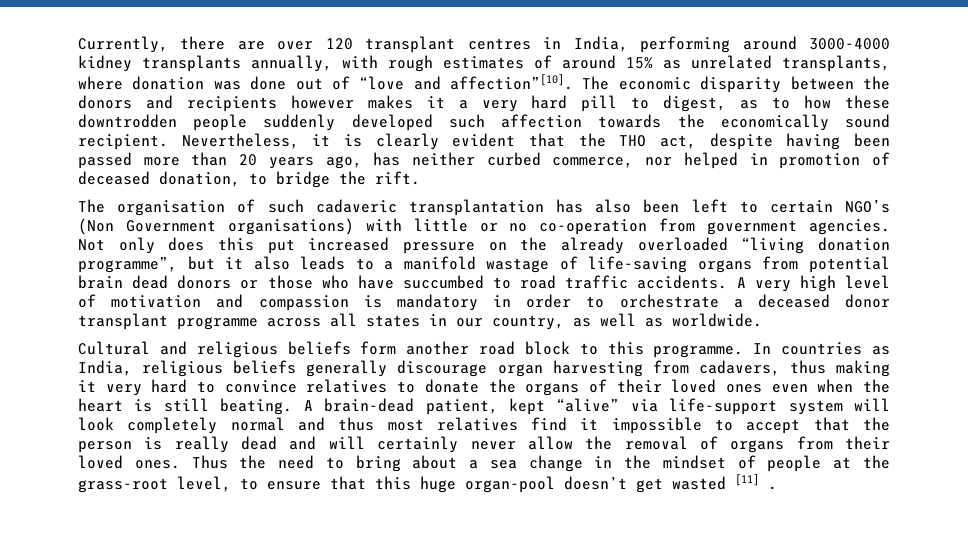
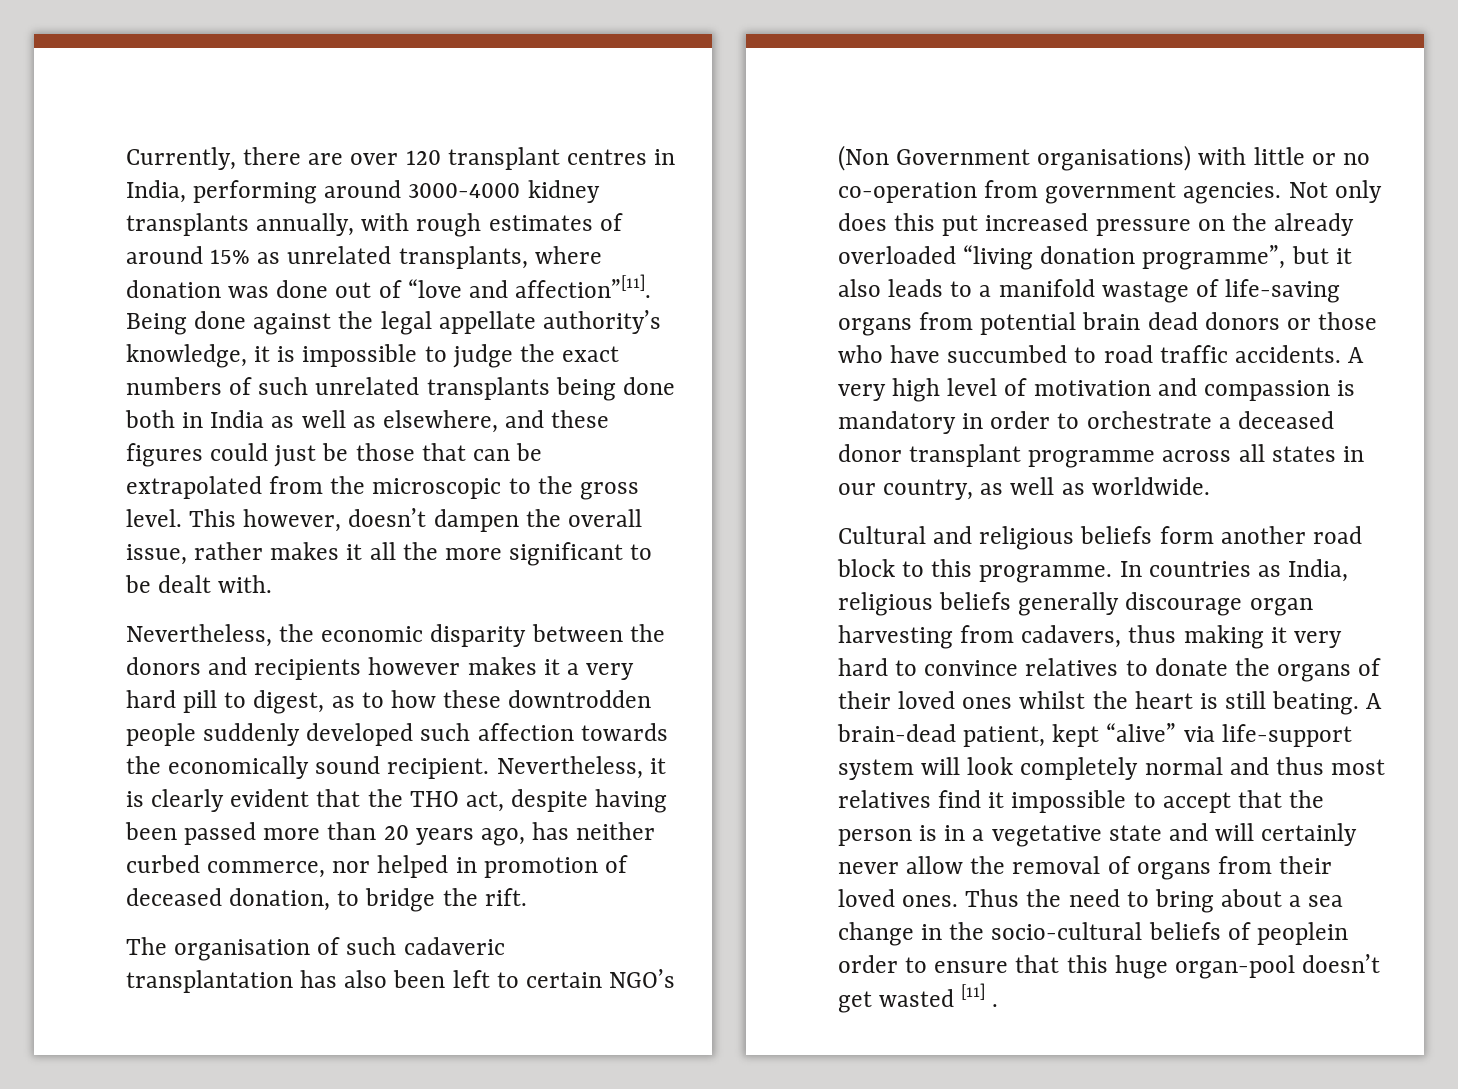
- Currently, there are over 120 transplant centres in India, performing around 3000-4000 kidney transplants annually, with rough estimates of around 15% as unrelated transplants, where donation was done out of “love and affection”[10]. The economic disparity between the donors and recipients however makes it a very hard pill to digest, as to how these downtrodden people suddenly developed such affection towards the economically sound recipient.
+ Currently, there are over 120 transplant centres in India, performing around 3000-4000 kidney transplants annually, with rough estimates of around 15% as unrelated transplants, where donation was done out of “love and affection”[11]. Being done against the legal appellate authority’s knowledge, it is impossible to judge the exact numbers of such unrelated transplants being done both in India as well as elsewhere, and these figures could just be those that can be extrapolated from the microscopic to the gross level. This however, doesn’t dampen the overall issue, rather makes it all the more significant to be dealt with.
+ Nevertheless, the economic disparity between the donors and recipients however makes it a very hard pill to digest, as to how these downtrodden people suddenly developed such affection towards the economically sound recipient.
- In countries as India, religious beliefs generally discourage organ harvesting from cadavers, thus making it very hard to convince relatives to donate the organs of their loved ones even when the heart is still beating.
+ In countries as India, religious beliefs generally discourage organ harvesting from cadavers, thus making it very hard to convince relatives to donate the organs of their loved ones whilst the heart is still beating.
- A brain-dead patient, kept “alive” via life-support system will look completely normal and thus most relatives find it impossible to accept that the person is really dead and will certainly never allow the removal of organs from their loved ones.
+ A brain-dead patient, kept “alive” via life-support system will look completely normal and thus most relatives find it impossible to accept that the person is in a vegetative state and will certainly never allow the removal of organs from their loved ones.
- Thus the need to bring about a sea change in the mindset of people at the grass-root level, to ensure that this huge organ-pool doesn’t get wasted [11] .
+ Thus the need to bring about a sea change in the socio-cultural beliefs of peoplein order to ensure that this huge organ-pool doesn’t get wasted [11] .

